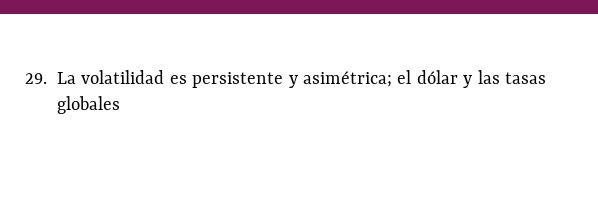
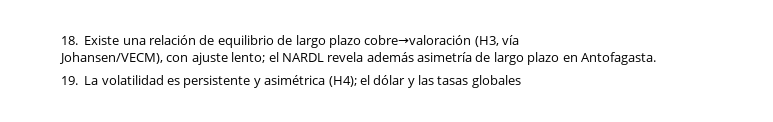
- 29. La volatilidad es persistente y asimétrica; el dólar y las tasas globales
+ 18. Existe una relación de equilibrio de largo plazo cobre→valoración (H3, vía
+ Johansen/VECM), con ajuste lento; el NARDL revela además asimetría de largo plazo en Antofagasta.
+ 19. La volatilidad es persistente y asimétrica (H4); el dólar y las tasas globales

